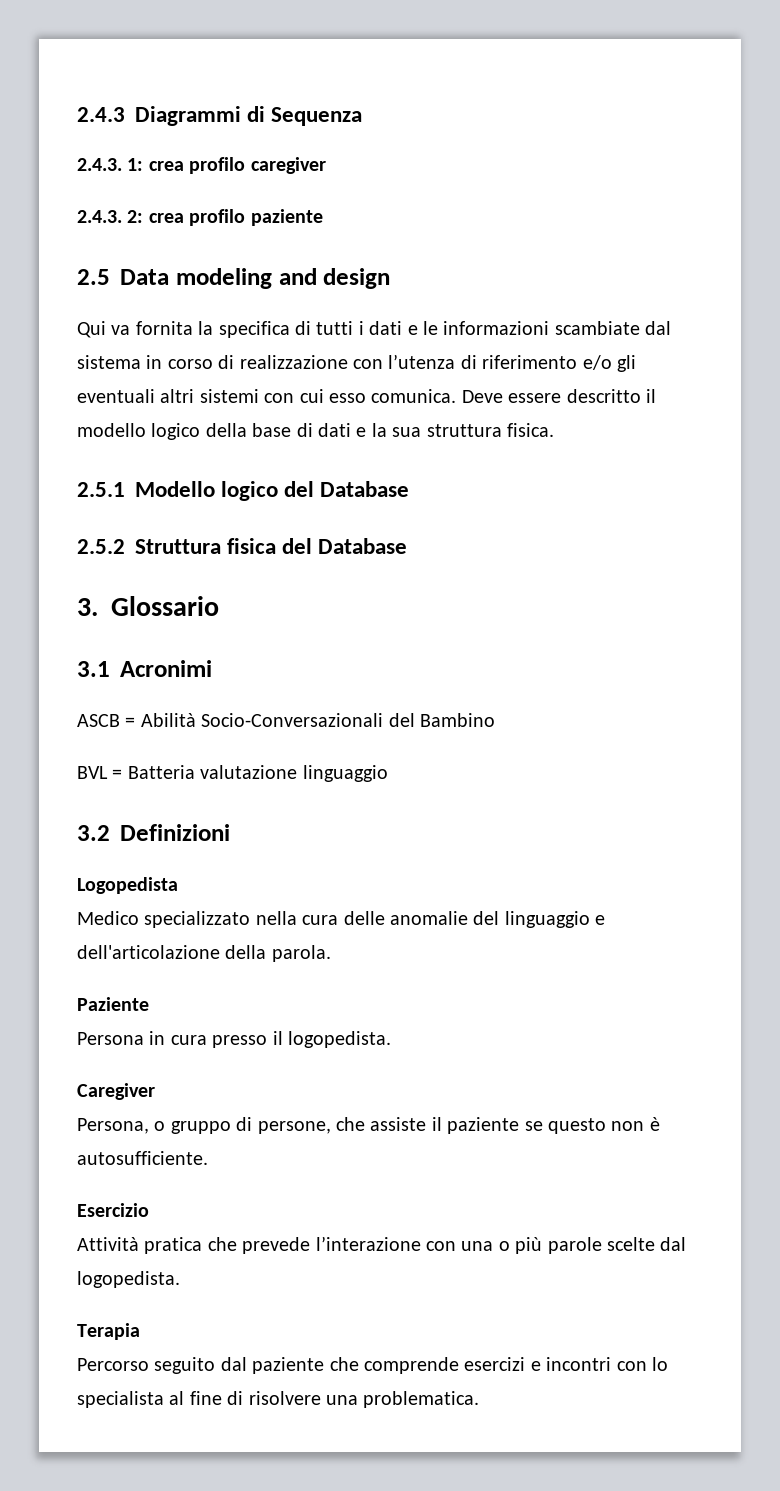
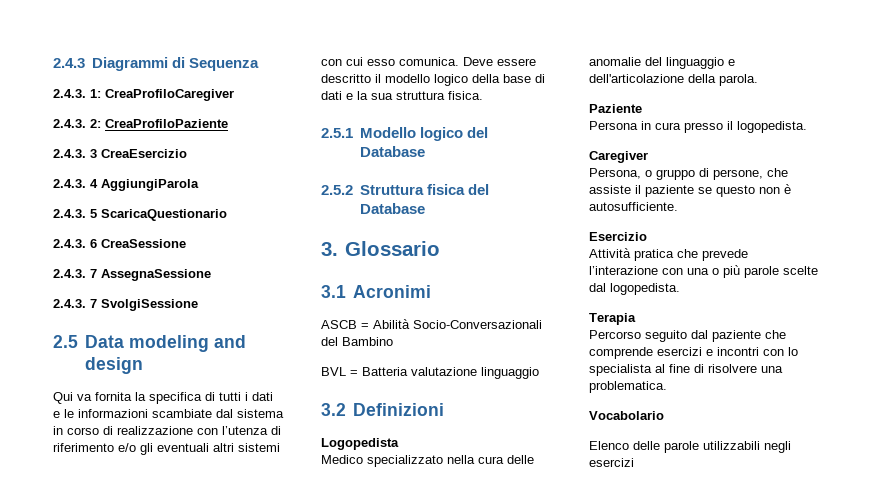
- 2.4.3. 1: crea profilo caregiver
+ 2.4.3. 1: CreaProfiloCaregiver
- 2.4.3. 2: crea profilo paziente
+ 2.4.3. 2: CreaProfiloPaziente
+ 2.4.3. 3 CreaEsercizio
+ 2.4.3. 4 AggiungiParola
+ 2.4.3. 5 ScaricaQuestionario
+ 2.4.3. 6 CreaSessione
+ 2.4.3. 7 AssegnaSessione
+ 2.4.3. 7 SvolgiSessione
+ Vocabolario
+ Elenco delle parole utilizzabili negli esercizi

